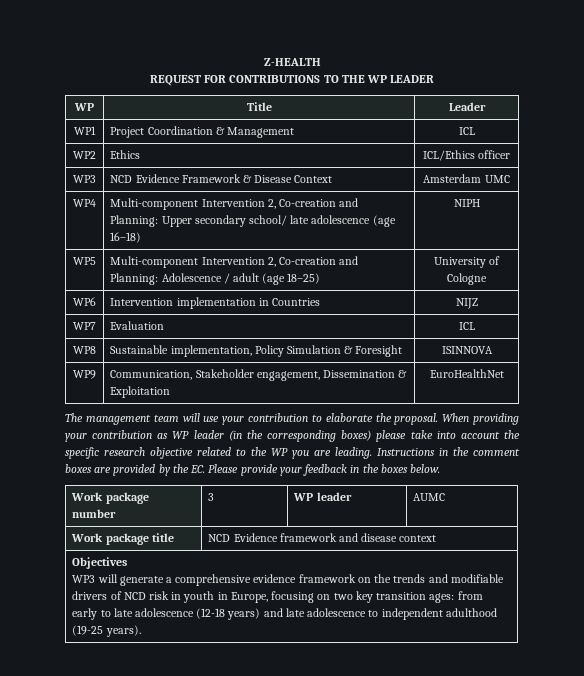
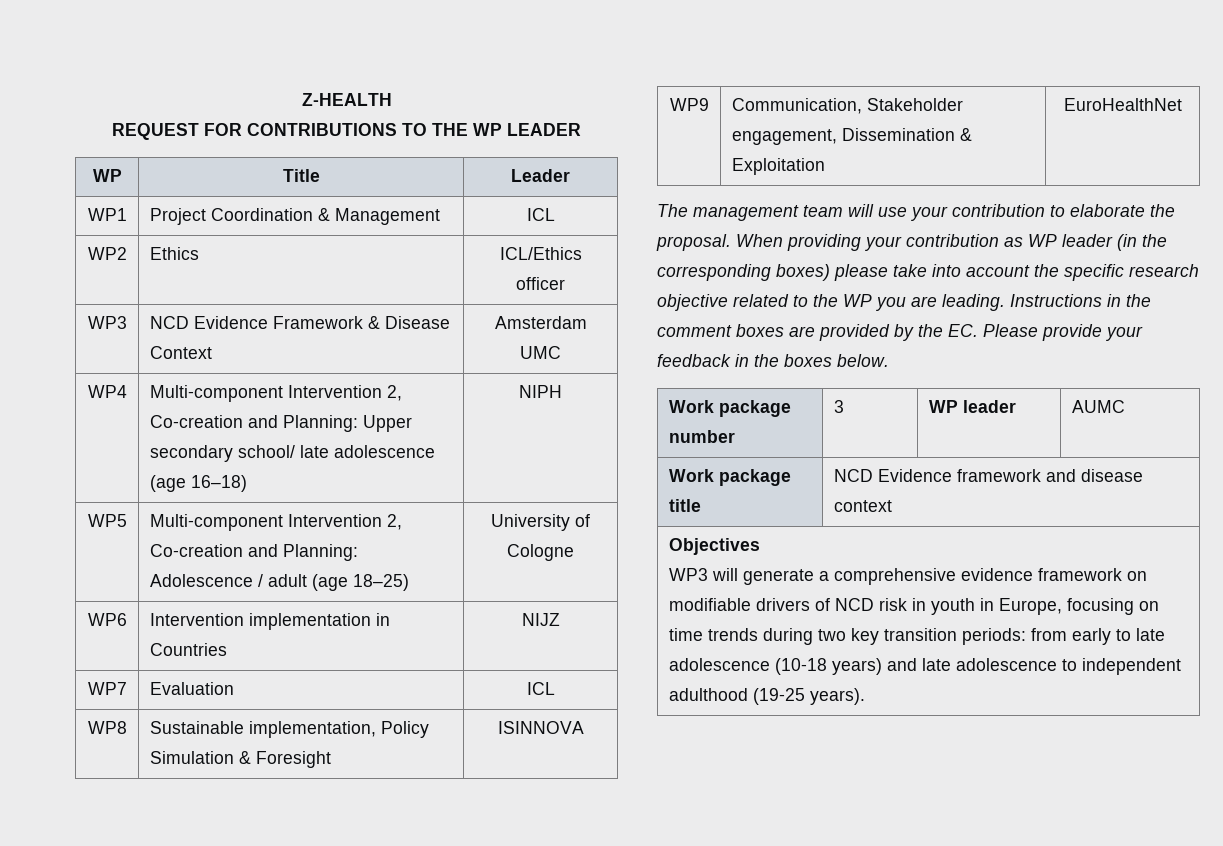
- WP3 will generate a comprehensive evidence framework on the trends and modifiable drivers of NCD risk in youth in Europe, focusing on two key transition ages: from early to late adolescence (12-18 years) and late adolescence to independent adulthood (19-25 years).
+ WP3 will generate a comprehensive evidence framework on modifiable drivers of NCD risk in youth in Europe, focusing on time trends during two key transition periods: from early to late adolescence (10-18 years) and late adolescence to independent adulthood (19-25 years).

